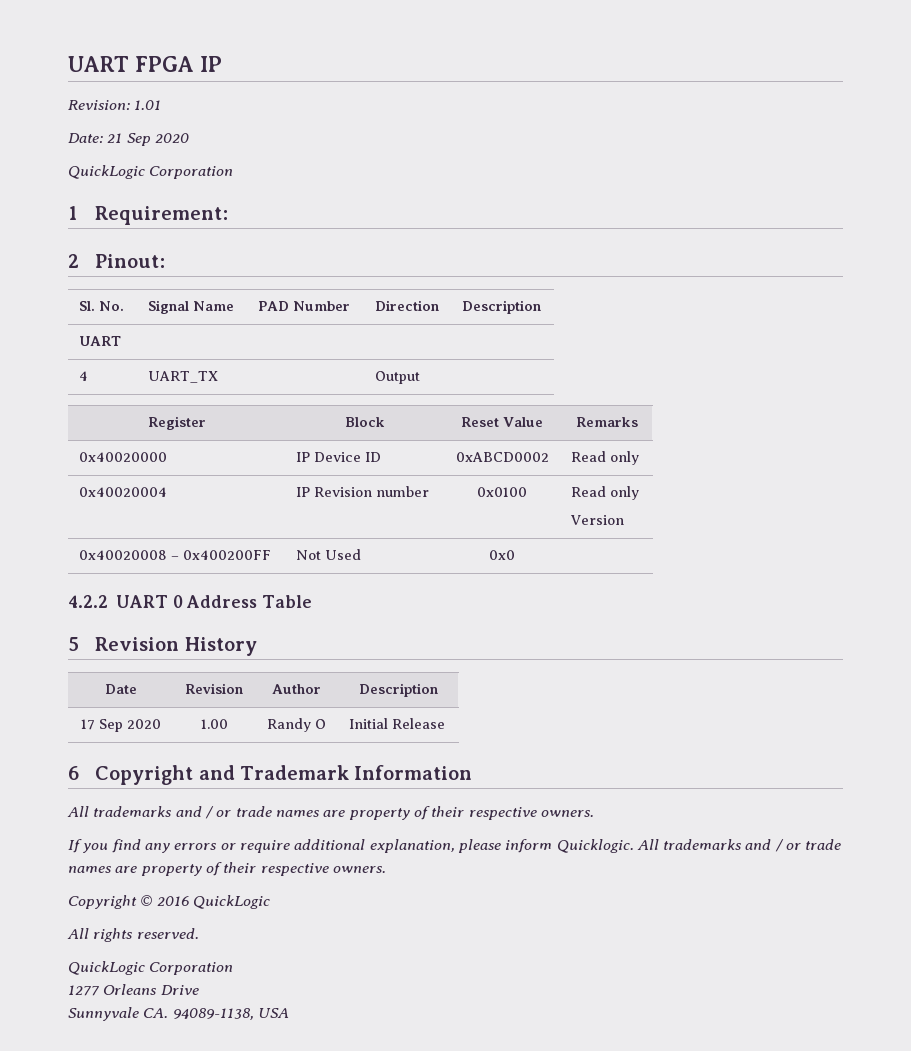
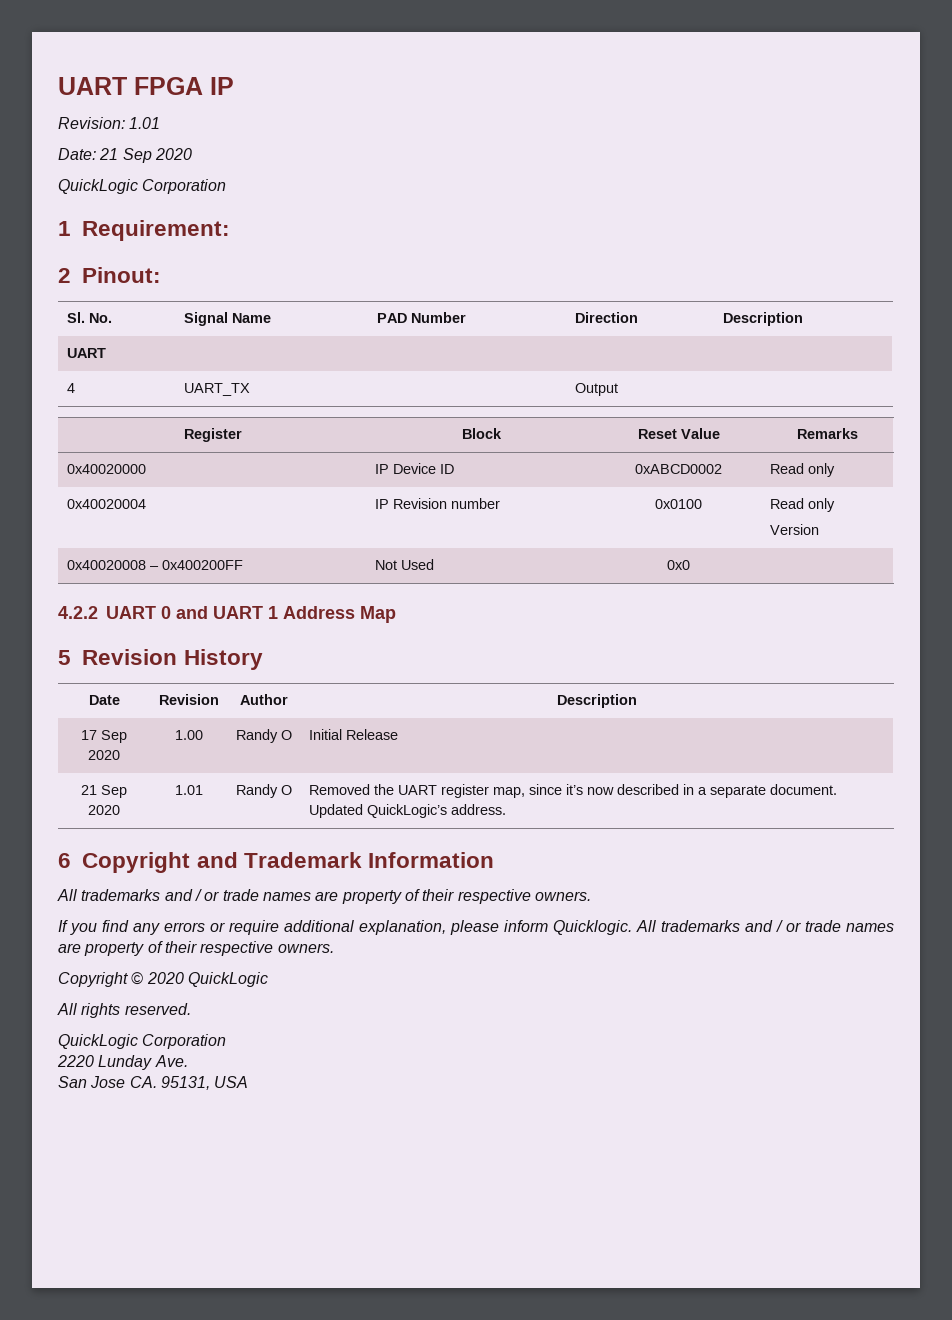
- 4.2.2 UART 0 Address Table
+ 4.2.2 UART 0 and UART 1 Address Map
+ 21 Sep 2020 | 1.01 | Randy O | Removed the UART register map, since it’s now described in a separate document. Updated QuickLogic’s address.
- Copyright © 2016 QuickLogic
+ Copyright © 2020 QuickLogic
- 1277 Orleans Drive
- Sunnyvale CA. 94089-1138, USA
+ 2220 Lunday Ave.
+ San Jose CA. 95131, USA

